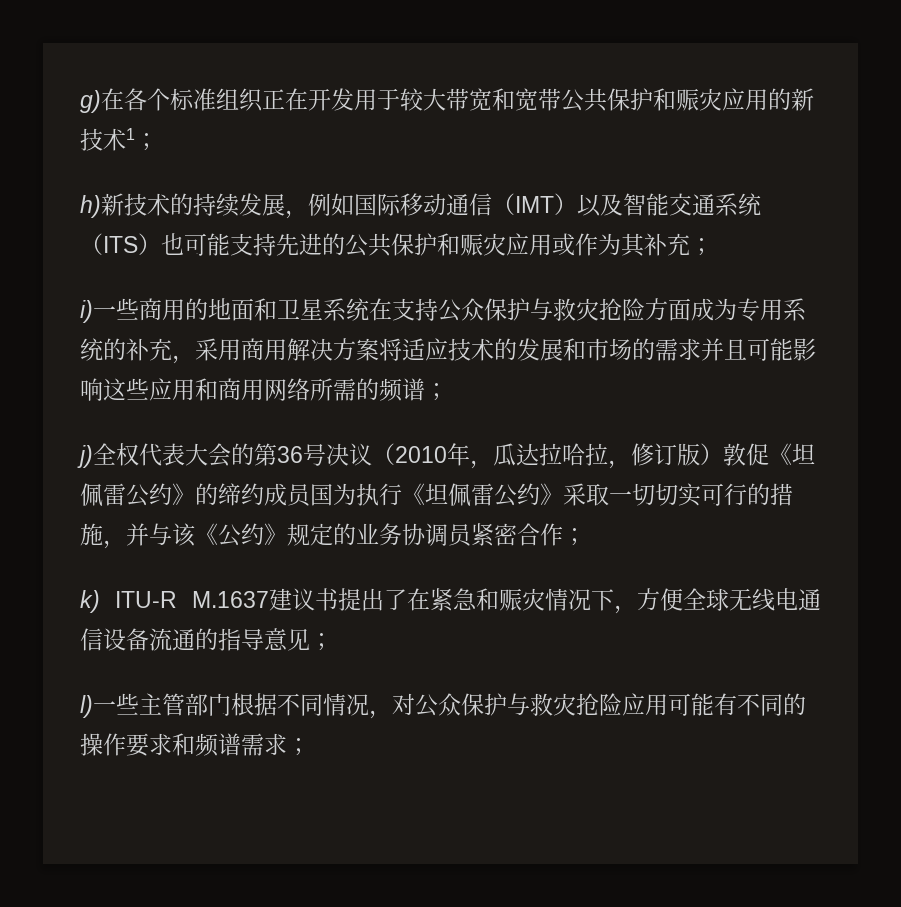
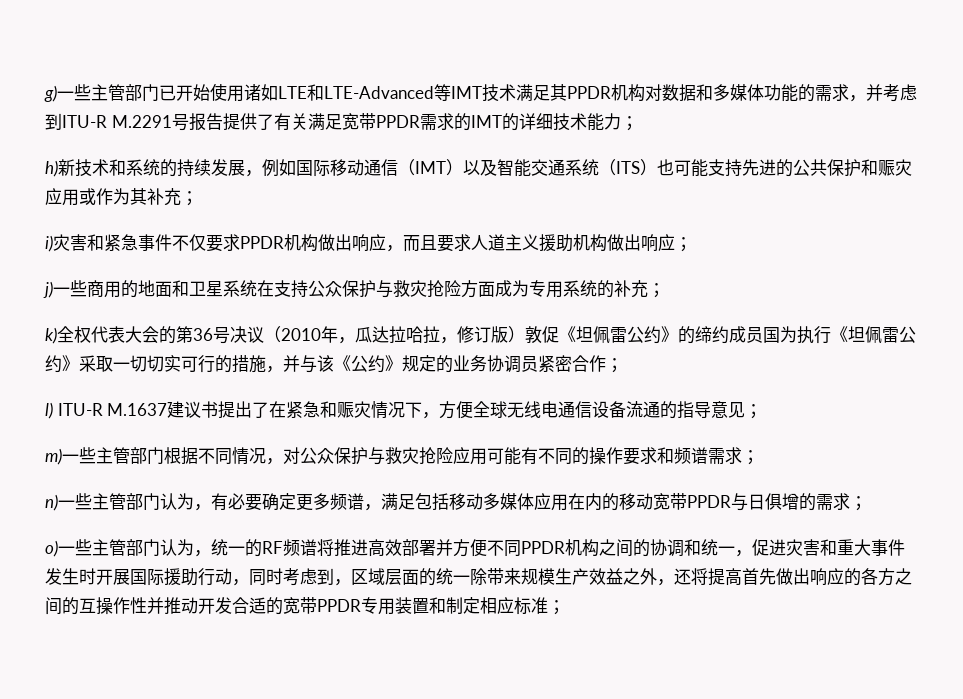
- g)在各个标准组织正在开发用于较大带宽和宽带公共保护和赈灾应用的新技术1；
+ g)一些主管部门已开始使用诸如LTE和LTE-Advanced等IMT技术满足其PPDR机构对数据和多媒体功能的需求，并考虑到ITU-R M.2291号报告提供了有关满足宽带PPDR需求的IMT的详细技术能力；
- h)新技术的持续发展，例如国际移动通信（IMT）以及智能交通系统（ITS）也可能支持先进的公共保护和赈灾应用或作为其补充；
+ h)新技术和系统的持续发展，例如国际移动通信（IMT）以及智能交通系统（ITS）也可能支持先进的公共保护和赈灾应用或作为其补充；
- i)一些商用的地面和卫星系统在支持公众保护与救灾抢险方面成为专用系统的补充，采用商用解决方案将适应技术的发展和市场的需求并且可能影响这些应用和商用网络所需的频谱；
- j)全权代表大会的第36号决议（2010年，瓜达拉哈拉，修订版）敦促《坦佩雷公约》的缔约成员国为执行《坦佩雷公约》采取一切切实可行的措施，并与该《公约》规定的业务协调员紧密合作；
+ i)灾害和紧急事件不仅要求PPDR机构做出响应，而且要求人道主义援助机构做出响应；
+ j)一些商用的地面和卫星系统在支持公众保护与救灾抢险方面成为专用系统的补充；
+ k)全权代表大会的第36号决议（2010年，瓜达拉哈拉，修订版）敦促《坦佩雷公约》的缔约成员国为执行《坦佩雷公约》采取一切切实可行的措施，并与该《公约》规定的业务协调员紧密合作；
- k) ITU-R M.1637建议书提出了在紧急和赈灾情况下，方便全球无线电通信设备流通的指导意见；
+ l) ITU-R M.1637建议书提出了在紧急和赈灾情况下，方便全球无线电通信设备流通的指导意见；
- l)一些主管部门根据不同情况，对公众保护与救灾抢险应用可能有不同的操作要求和频谱需求；
+ m)一些主管部门根据不同情况，对公众保护与救灾抢险应用可能有不同的操作要求和频谱需求；
+ n)一些主管部门认为，有必要确定更多频谱，满足包括移动多媒体应用在内的移动宽带PPDR与日俱增的需求；
+ o)一些主管部门认为，统一的RF频谱将推进高效部署并方便不同PPDR机构之间的协调和统一，促进灾害和重大事件发生时开展国际援助行动，同时考虑到，区域层面的统一除带来规模生产效益之外，还将提高首先做出响应的各方之间的互操作性并推动开发合适的宽带PPDR专用装置和制定相应标准；

